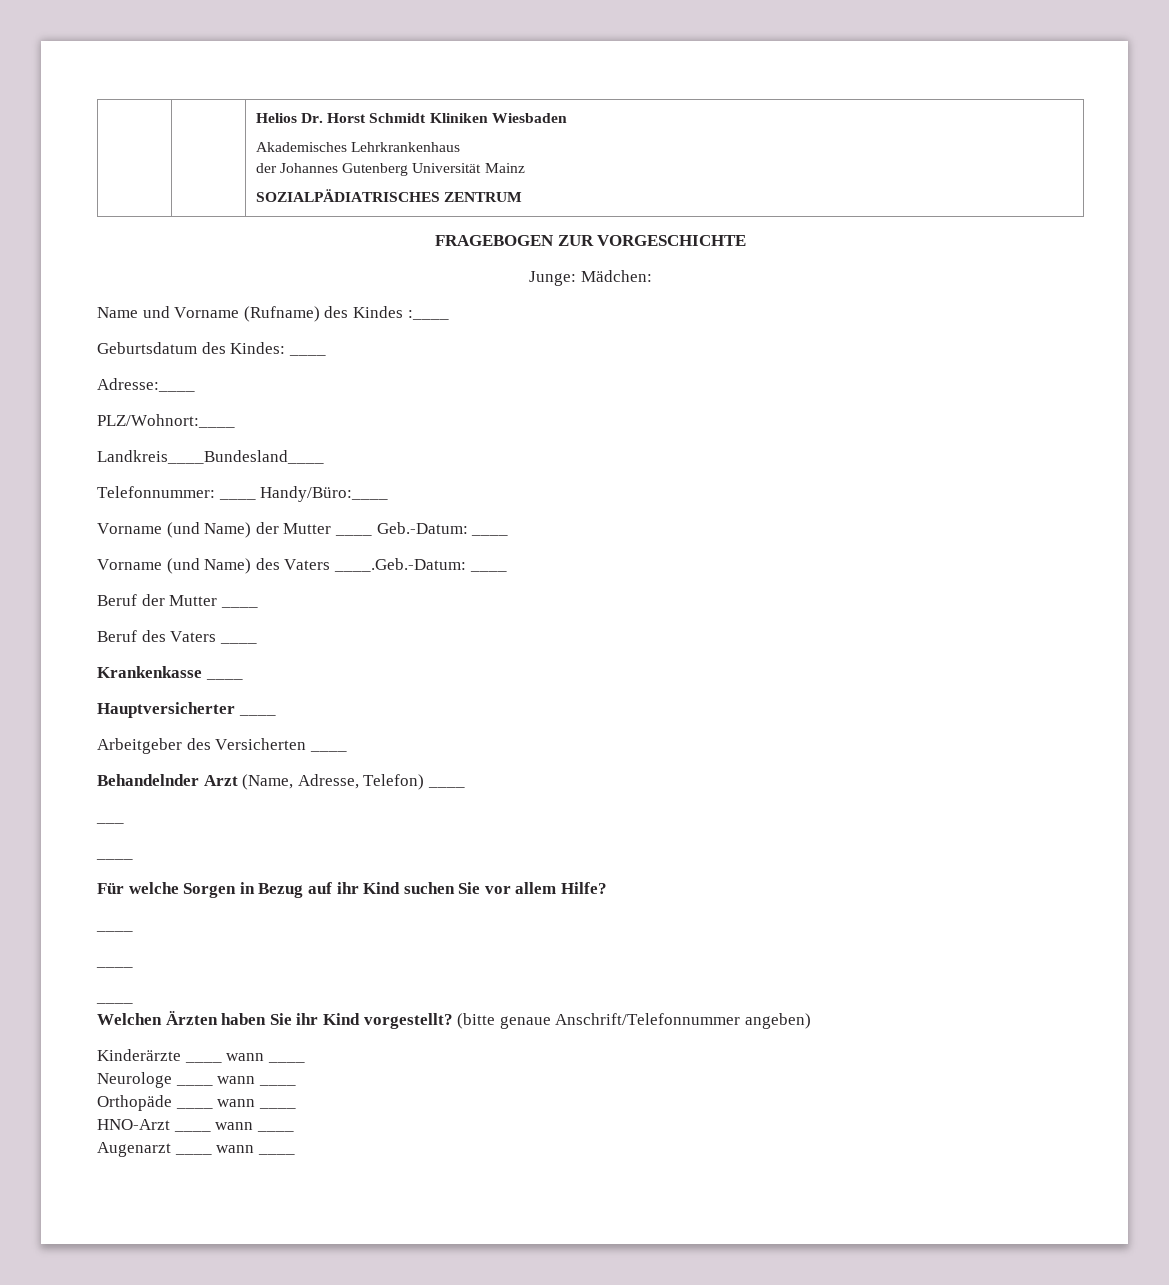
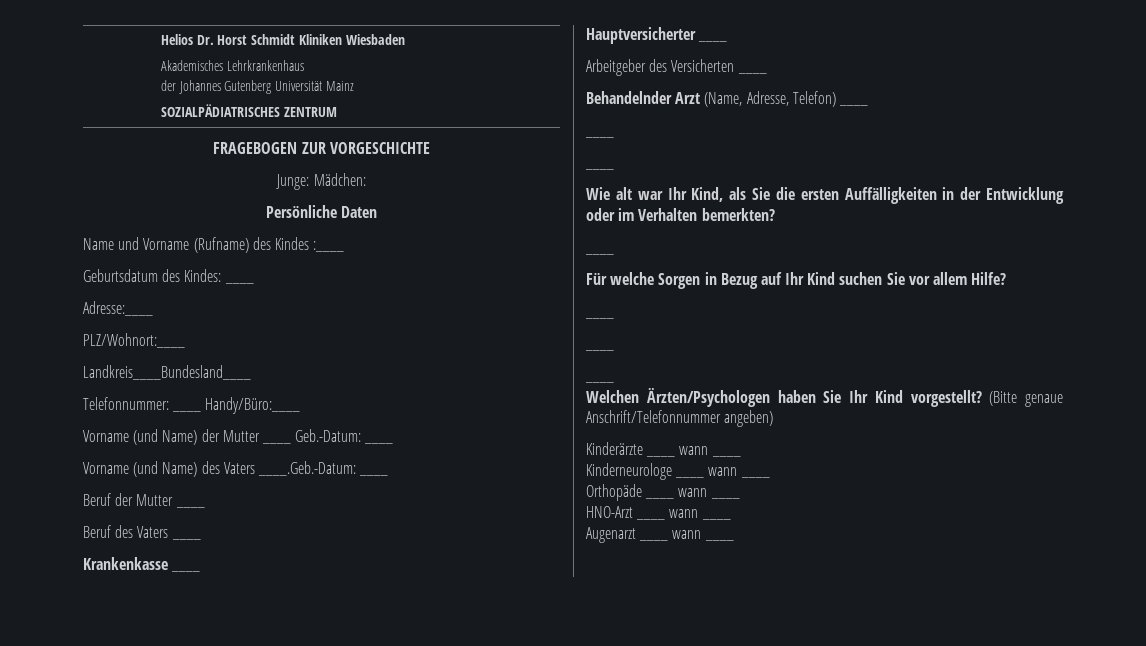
+ Persönliche Daten
  Behandelnder Arzt (Name, Adresse, Telefon) ____
- ___
+ ____
+ ____
+ Wie alt war Ihr Kind, als Sie die ersten Auffälligkeiten in der Entwicklung oder im Verhalten bemerkten?
- Für welche Sorgen in Bezug auf ihr Kind suchen Sie vor allem Hilfe?
+ Für welche Sorgen in Bezug auf Ihr Kind suchen Sie vor allem Hilfe?
- Welchen Ärzten haben Sie ihr Kind vorgestellt?
+ Welchen Ärzten/Psychologen haben Sie Ihr Kind vorgestellt?
- (bitte genaue Anschrift/Telefonnummer angeben)
+ (Bitte genaue Anschrift/Telefonnummer angeben)
- Neurologe ____ wann ____
+ Kinderneurologe ____ wann ____

